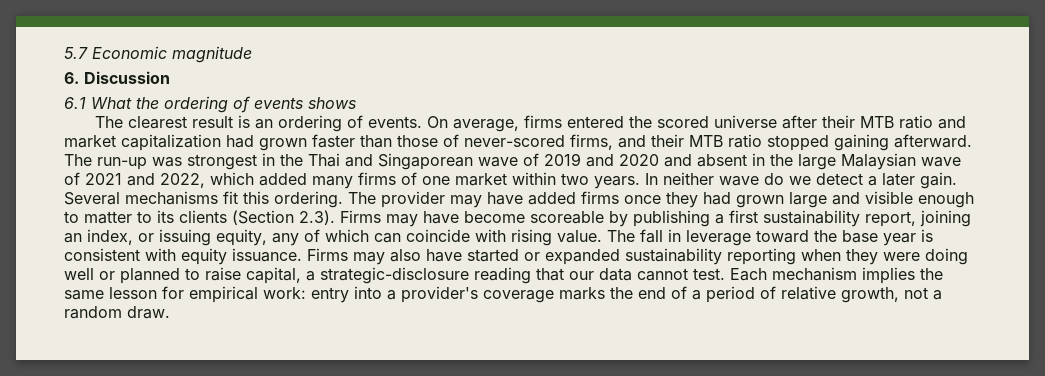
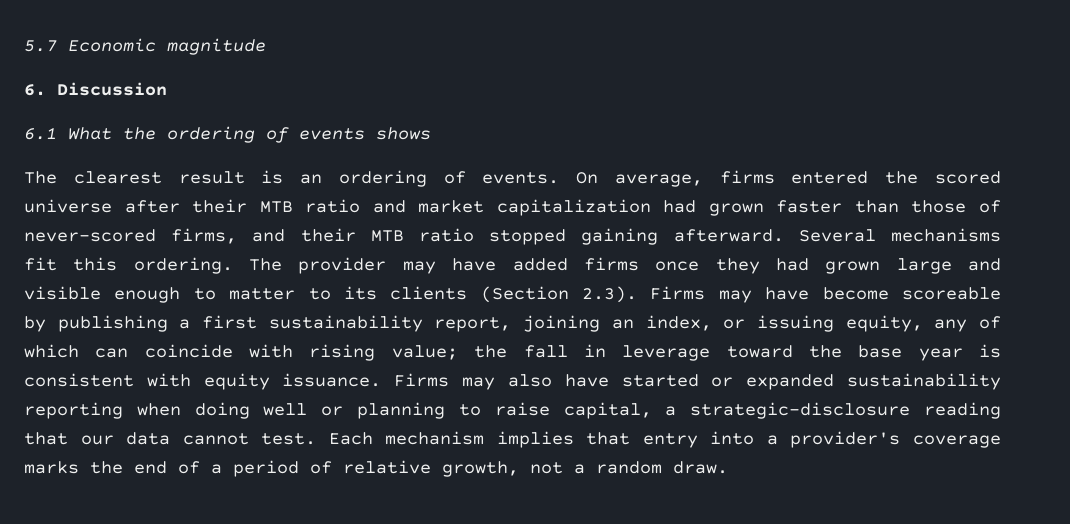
- The run-up was strongest in the Thai and Singaporean wave of 2019 and 2020 and absent in the large Malaysian wave of 2021 and 2022, which added many firms of one market within two years. In neither wave do we detect a later gain.
- The provider may have added firms once they had grown large and visible enough to matter to its clients (Section 2.3). Firms may have become scoreable by publishing a first sustainability report, joining an index, or issuing equity, any of which can coincide with rising value. The fall in leverage toward the base year is consistent with equity issuance.
+ The provider may have added firms once they had grown large and visible enough to matter to its clients (Section 2.3). Firms may have become scoreable by publishing a first sustainability report, joining an index, or issuing equity, any of which can coincide with rising value; the fall in leverage toward the base year is consistent with equity issuance.
- Firms may also have started or expanded sustainability reporting when they were doing well or planned to raise capital, a strategic-disclosure reading that our data cannot test.
+ Firms may also have started or expanded sustainability reporting when doing well or planning to raise capital, a strategic-disclosure reading that our data cannot test.
- Each mechanism implies the same lesson for empirical work: entry into a provider's coverage marks the end of a period of relative growth, not a random draw.
+ Each mechanism implies that entry into a provider's coverage marks the end of a period of relative growth, not a random draw.

